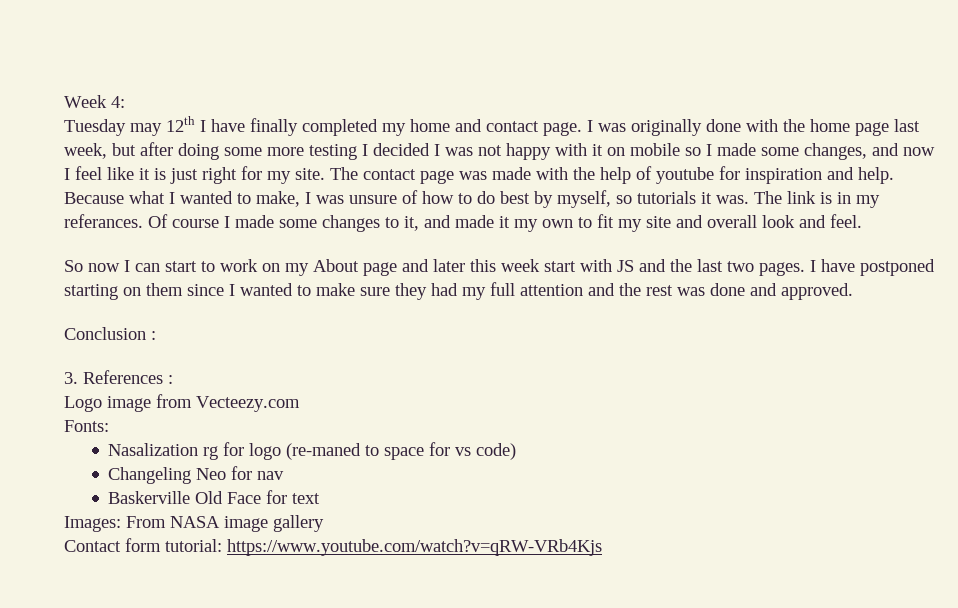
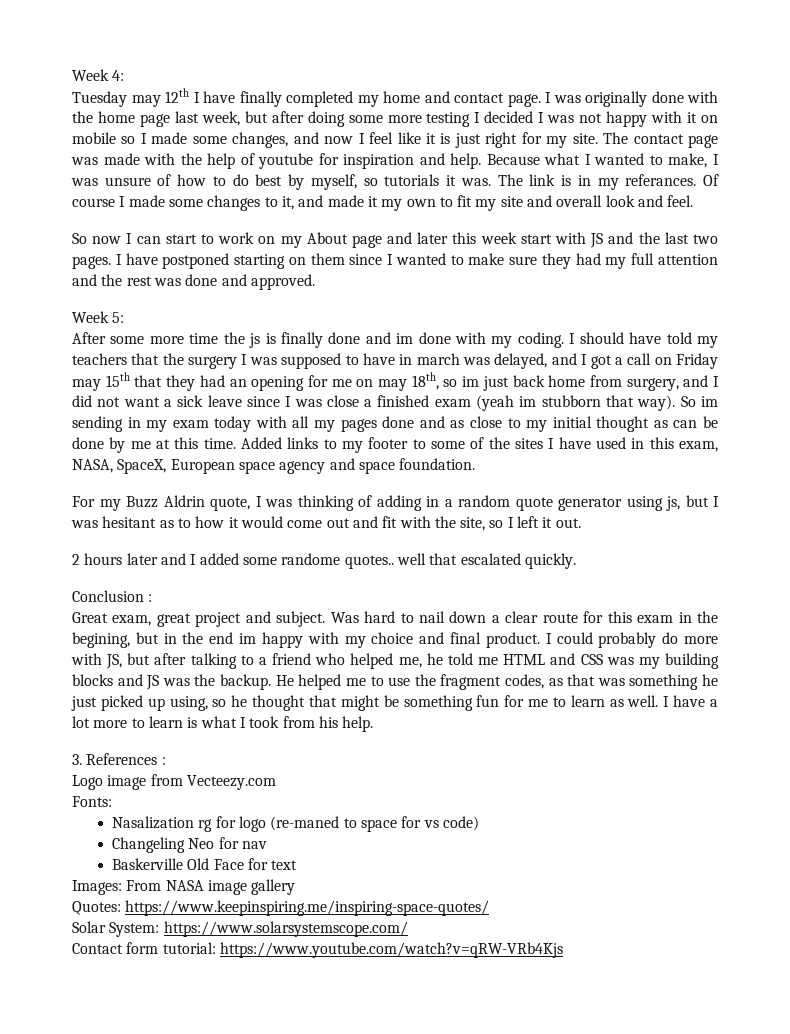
+ Week 5:
+ After some more time the js is finally done and im done with my coding. I should have told my teachers that the surgery I was supposed to have in march was delayed, and I got a call on Friday may 15th that they had an opening for me on may 18th, so im just back home from surgery, and I did not want a sick leave since I was close a finished exam (yeah im stubborn that way). So im sending in my exam today with all my pages done and as close to my initial thought as can be done by me at this time. Added links to my footer to some of the sites I have used in this exam, NASA, SpaceX, European space agency and space foundation.
+ For my Buzz Aldrin quote, I was thinking of adding in a random quote generator using js, but I was hesitant as to how it would come out and fit with the site, so I left it out.
+ 2 hours later and I added some randome quotes.. well that escalated quickly.
  Conclusion :
+ Great exam, great project and subject. Was hard to nail down a clear route for this exam in the begining, but in the end im happy with my choice and final product. I could probably do more with JS, but after talking to a friend who helped me, he told me HTML and CSS was my building blocks and JS was the backup. He helped me to use the fragment codes, as that was something he just picked up using, so he thought that might be something fun for me to learn as well. I have a lot more to learn is what I took from his help.
+ Quotes: https://www.keepinspiring.me/inspiring-space-quotes/
+ Solar System: https://www.solarsystemscope.com/

